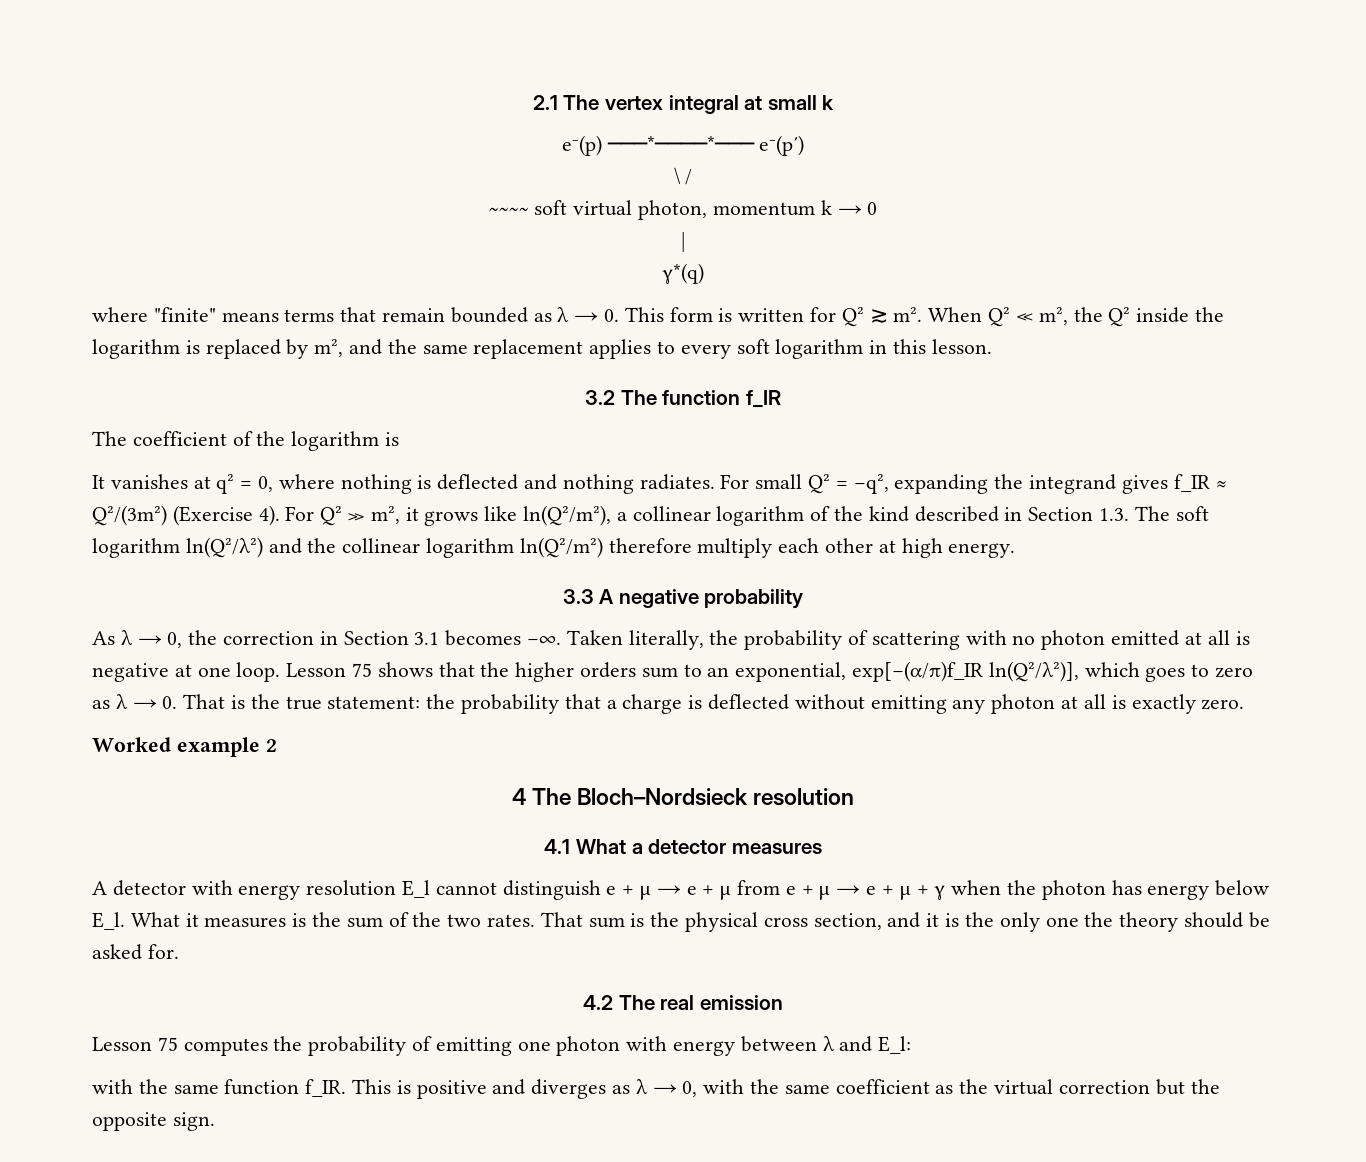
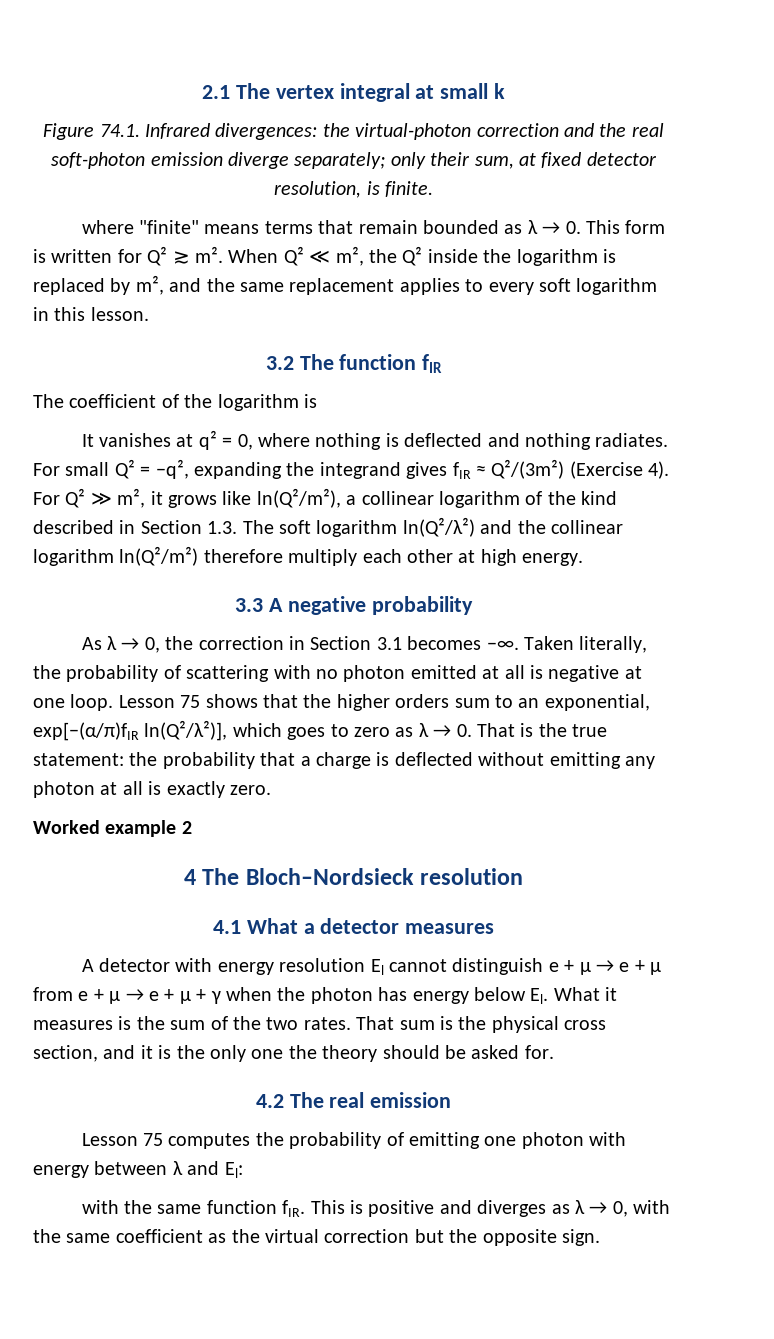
- e⁻(p) ───*────*─── e⁻(p′)
- \ /
- ~~~~ soft virtual photon, momentum k → 0
- |
- γ*(q)
+ Figure 74.1. Infrared divergences: the virtual-photon correction and the real soft-photon emission diverge separately; only their sum, at fixed detector resolution, is finite.
- 3.2 The function f_IR
+ 3.2 The function fIR
- For small Q² = −q², expanding the integrand gives f_IR ≈ Q²/(3m²) (Exercise 4).
+ For small Q² = −q², expanding the integrand gives fIR ≈ Q²/(3m²) (Exercise 4).
- Lesson 75 shows that the higher orders sum to an exponential, exp[−(α/π)f_IR ln(Q²/λ²)], which goes to zero as λ → 0. That is the true statement: the probability that a charge is deflected without emitting any photon at all is exactly zero.
+ Lesson 75 shows that the higher orders sum to an exponential, exp[−(α/π)fIR ln(Q²/λ²)], which goes to zero as λ → 0. That is the true statement: the probability that a charge is deflected without emitting any photon at all is exactly zero.
- A detector with energy resolution E_l cannot distinguish e + μ → e + μ from e + μ → e + μ + γ when the photon has energy below E_l. What it measures is the sum of the two rates.
+ A detector with energy resolution El cannot distinguish e + μ → e + μ from e + μ → e + μ + γ when the photon has energy below El. What it measures is the sum of the two rates.
- Lesson 75 computes the probability of emitting one photon with energy between λ and E_l:
+ Lesson 75 computes the probability of emitting one photon with energy between λ and El:
- with the same function f_IR.
+ with the same function fIR.

